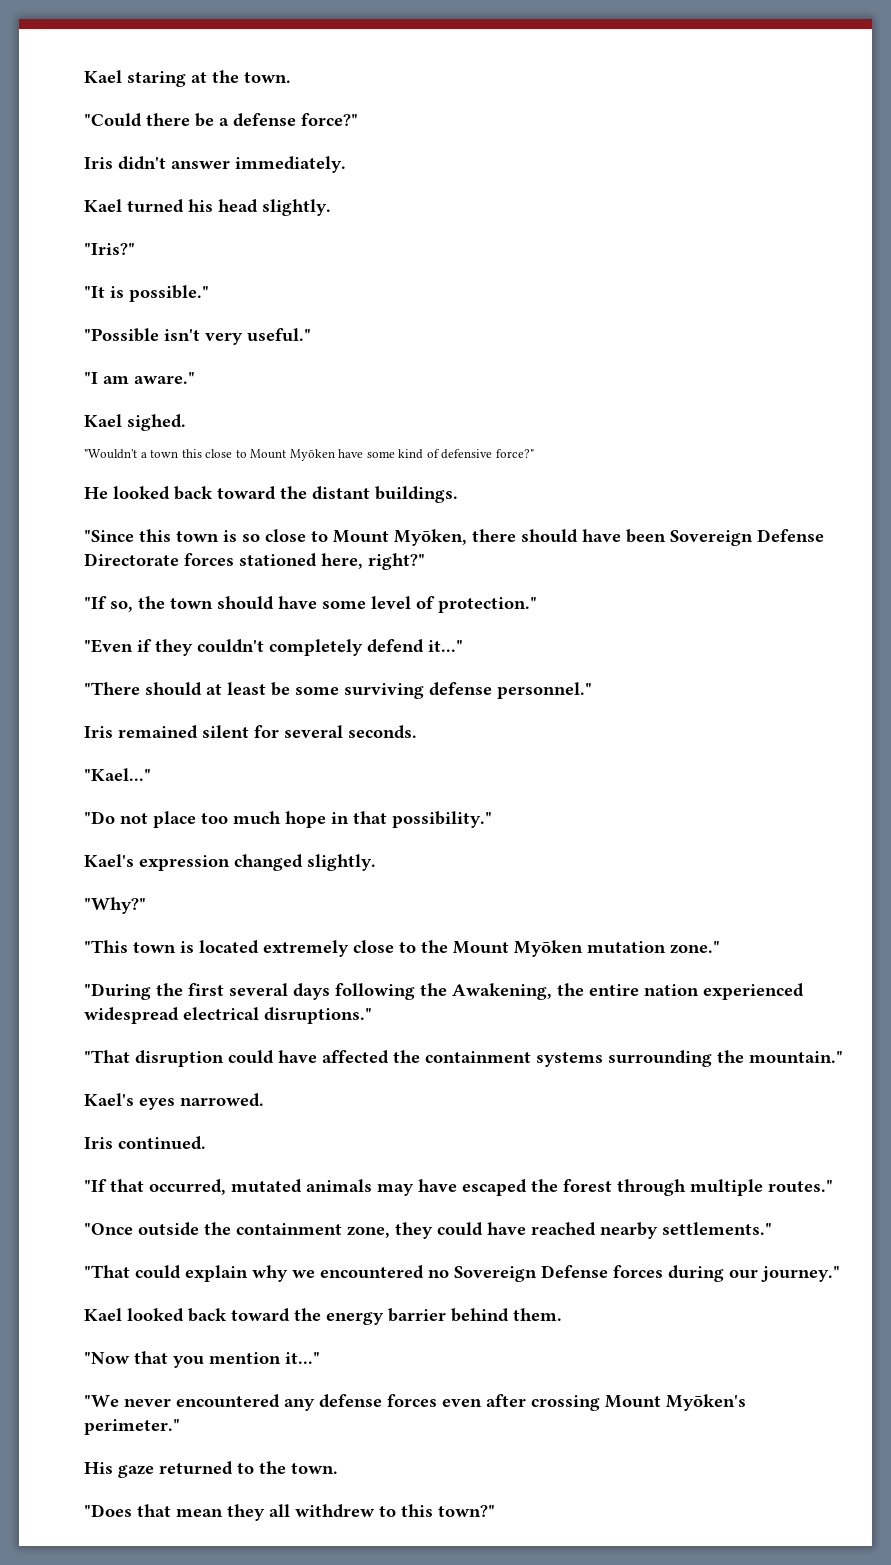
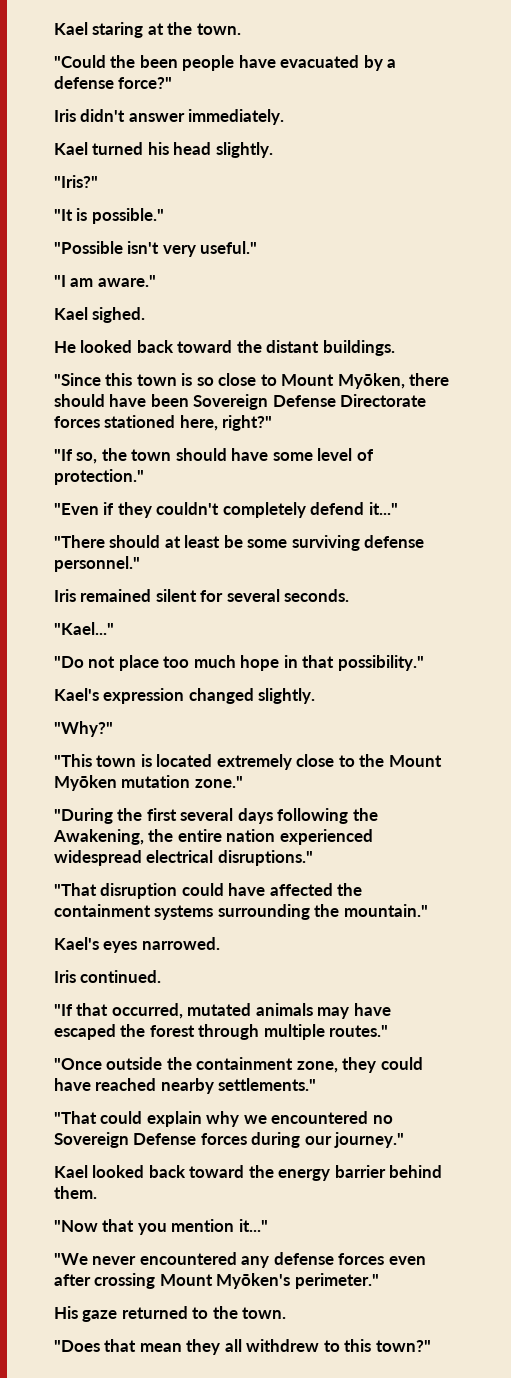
- "Could there be a defense force?"
+ "Could the been people have evacuated by a defense force?"
- "Wouldn't a town this close to Mount Myōken have some kind of defensive force?"

